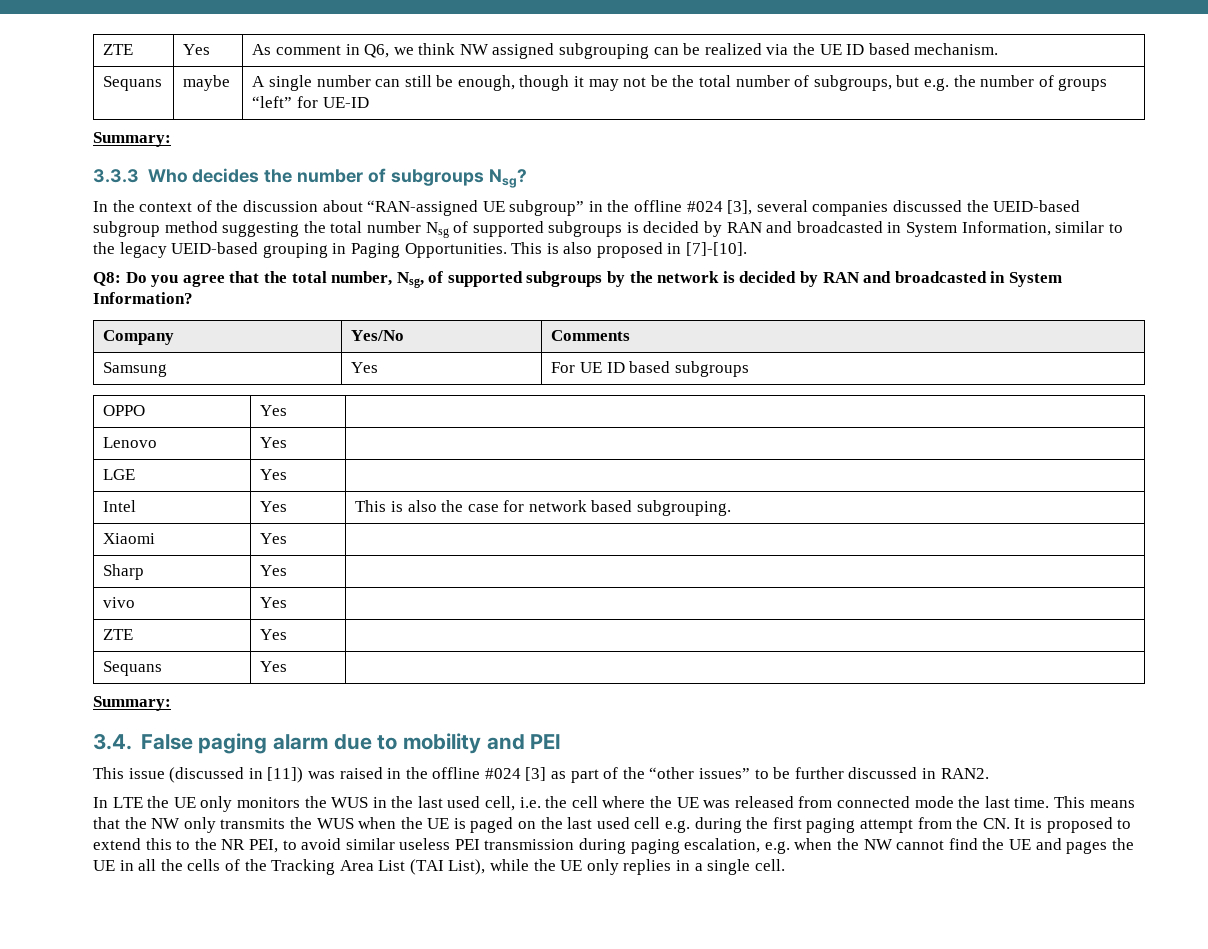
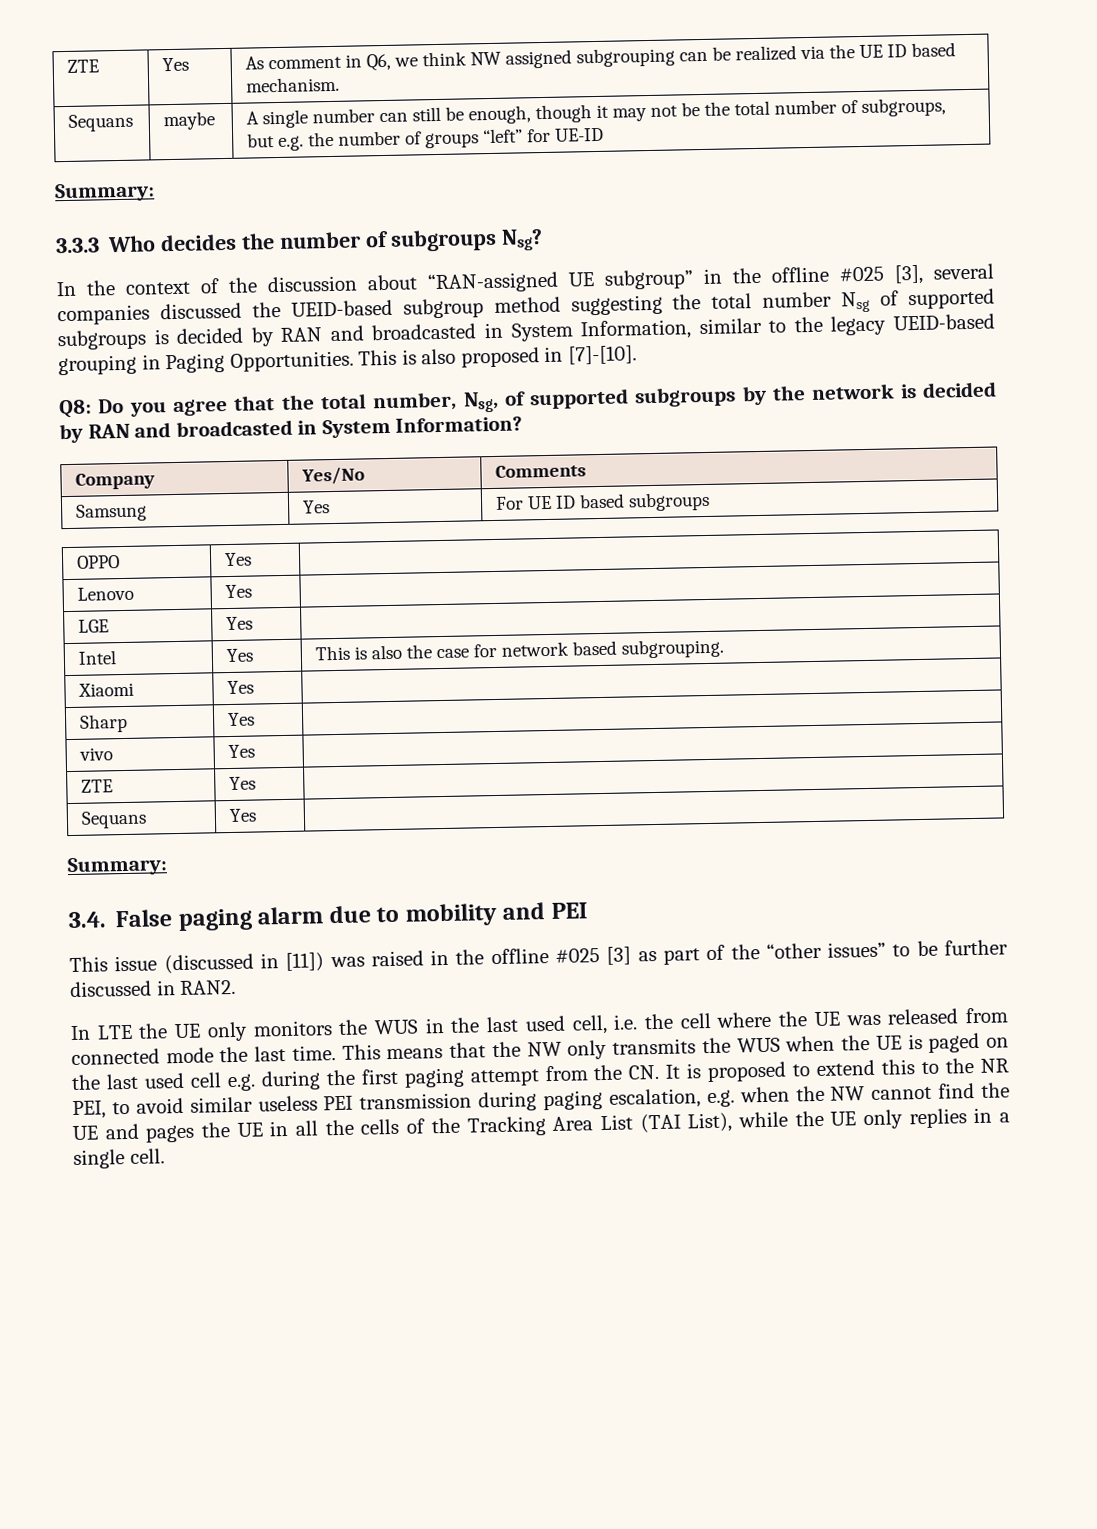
- In the context of the discussion about “RAN-assigned UE subgroup” in the offline #024 [3], several companies discussed the UEID-based subgroup method suggesting the total number Nsg of supported subgroups is decided by RAN and broadcasted in System Information, similar to the legacy UEID-based grouping in Paging Opportunities.
+ In the context of the discussion about “RAN-assigned UE subgroup” in the offline #025 [3], several companies discussed the UEID-based subgroup method suggesting the total number Nsg of supported subgroups is decided by RAN and broadcasted in System Information, similar to the legacy UEID-based grouping in Paging Opportunities.
- This issue (discussed in [11]) was raised in the offline #024 [3] as part of the “other issues” to be further discussed in RAN2.
+ This issue (discussed in [11]) was raised in the offline #025 [3] as part of the “other issues” to be further discussed in RAN2.

